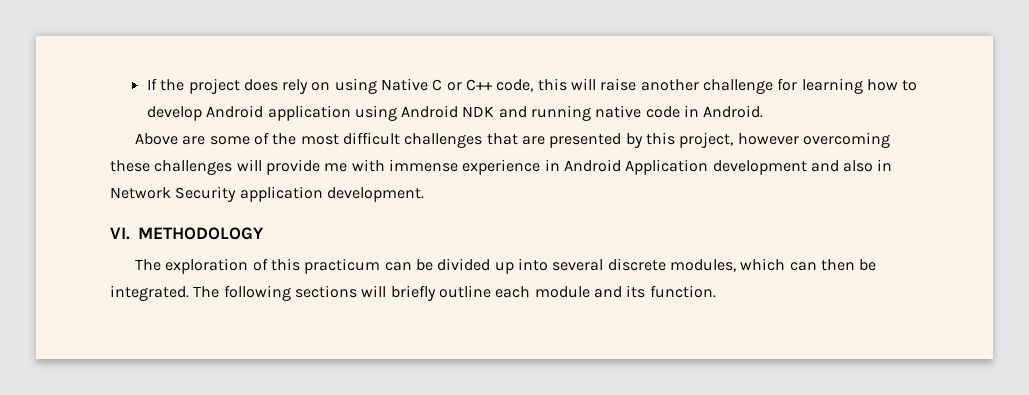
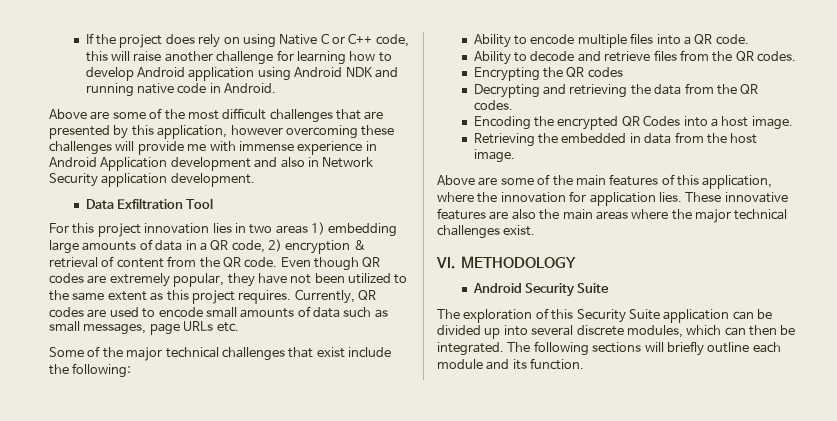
- Above are some of the most difficult challenges that are presented by this project, however overcoming these challenges will provide me with immense experience in Android Application development and also in Network Security application development.
+ Above are some of the most difficult challenges that are presented by this application, however overcoming these challenges will provide me with immense experience in Android Application development and also in Network Security application development.
+ Data Exfiltration Tool
+ For this project innovation lies in two areas 1) embedding large amounts of data in a QR code, 2) encryption & retrieval of content from the QR code. Even though QR codes are extremely popular, they have not been utilized to the same extent as this project requires. Currently, QR codes are used to encode small amounts of data such as small messages, page URLs etc.
+ Some of the major technical challenges that exist include the following:
+ Ability to encode multiple files into a QR code.
+ Ability to decode and retrieve files from the QR codes.
+ Encrypting the QR codes
+ Decrypting and retrieving the data from the QR codes.
+ Encoding the encrypted QR Codes into a host image.
+ Retrieving the embedded in data from the host image.
+ Above are some of the main features of this application, where the innovation for application lies. These innovative features are also the main areas where the major technical challenges exist.
+ Android Security Suite
- The exploration of this practicum can be divided up into several discrete modules, which can then be integrated.
+ The exploration of this Security Suite application can be divided up into several discrete modules, which can then be integrated.

